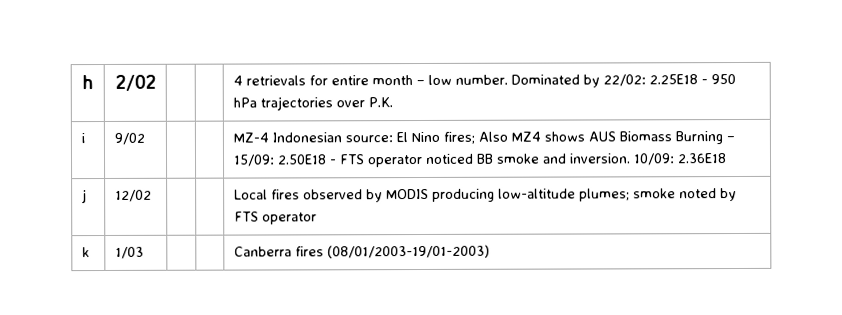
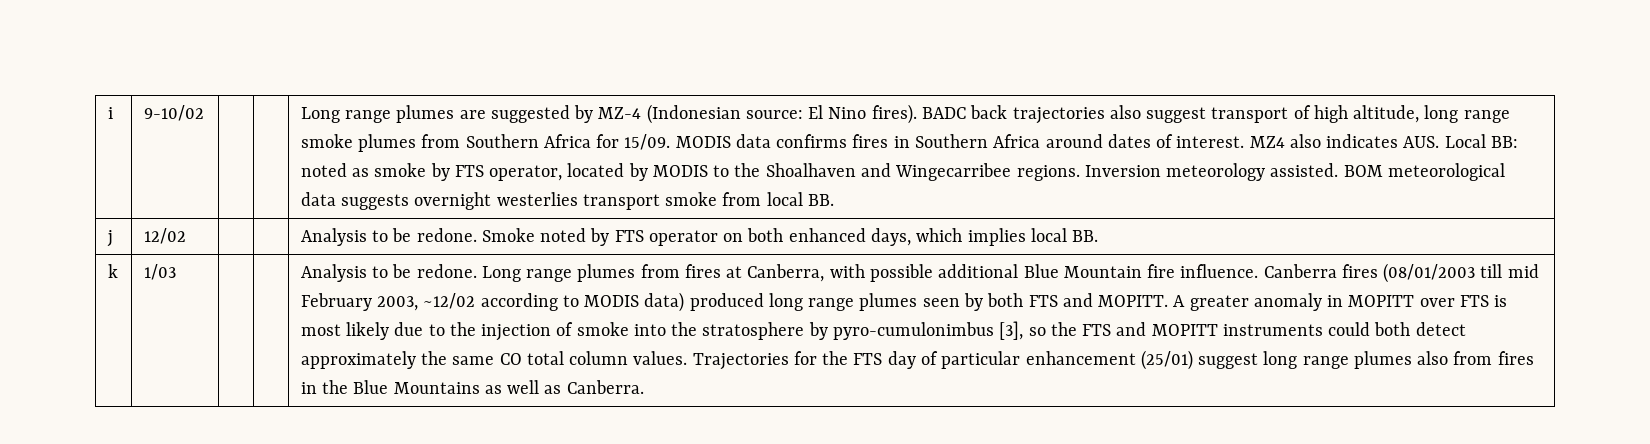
- h | 2/02 | | | 4 retrievals for entire month – low number. Dominated by 22/02: 2.25E18 - 950 hPa trajectories over P.K.
- i | 9/02 | | | MZ-4 Indonesian source: El Nino fires; Also MZ4 shows AUS Biomass Burning – 15/09: 2.50E18 - FTS operator noticed BB smoke and inversion. 10/09: 2.36E18
- j | 12/02 | | | Local fires observed by MODIS producing low-altitude plumes; smoke noted by FTS operator
- k | 1/03 | | | Canberra fires (08/01/2003-19/01-2003)
+ i | 9-10/02 | | | Long range plumes are suggested by MZ-4 (Indonesian source: El Nino fires). BADC back trajectories also suggest transport of high altitude, long range smoke plumes from Southern Africa for 15/09. MODIS data confirms fires in Southern Africa around dates of interest. MZ4 also indicates AUS. Local BB: noted as smoke by FTS operator, located by MODIS to the Shoalhaven and Wingecarribee regions. Inversion meteorology assisted. BOM meteorological data suggests overnight westerlies transport smoke from local BB.
+ j | 12/02 | | | Analysis to be redone. Smoke noted by FTS operator on both enhanced days, which implies local BB.
+ k | 1/03 | | | Analysis to be redone. Long range plumes from fires at Canberra, with possible additional Blue Mountain fire influence. Canberra fires (08/01/2003 till mid February 2003, ~12/02 according to MODIS data) produced long range plumes seen by both FTS and MOPITT. A greater anomaly in MOPITT over FTS is most likely due to the injection of smoke into the stratosphere by pyro-cumulonimbus [3], so the FTS and MOPITT instruments could both detect approximately the same CO total column values. Trajectories for the FTS day of particular enhancement (25/01) suggest long range plumes also from fires in the Blue Mountains as well as Canberra.

